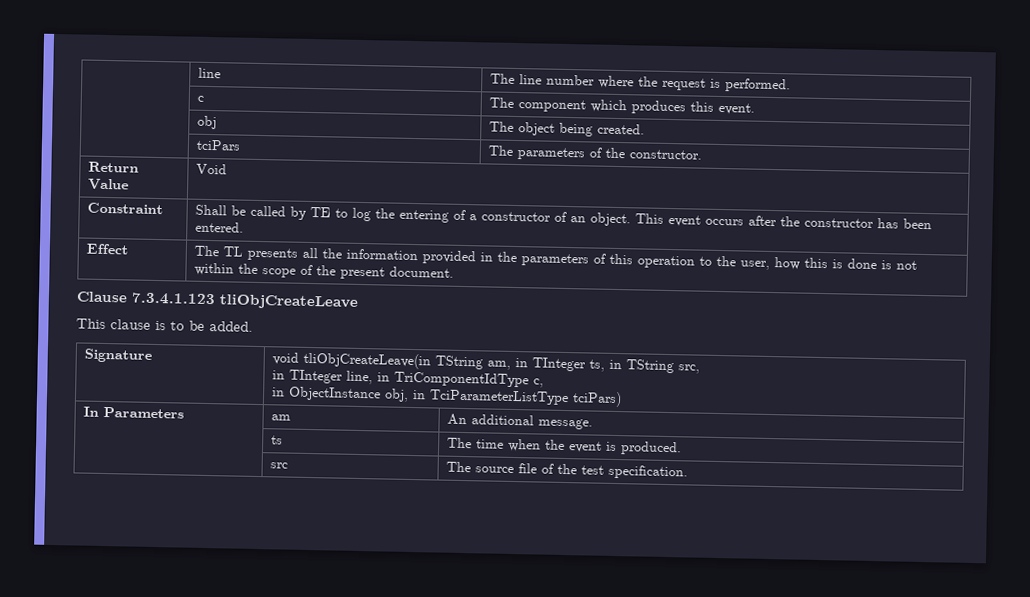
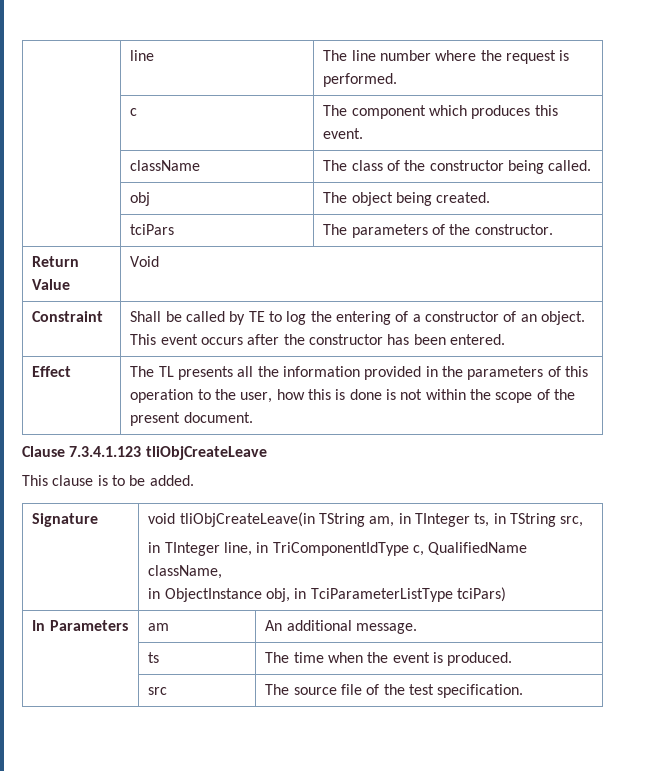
+ | className | The class of the constructor being called.
  Signature | void tliObjCreateLeave(in TString am, in TInteger ts, in TString src,
- in TInteger line, in TriComponentIdType c,
+ in TInteger line, in TriComponentIdType c, QualifiedName className,

